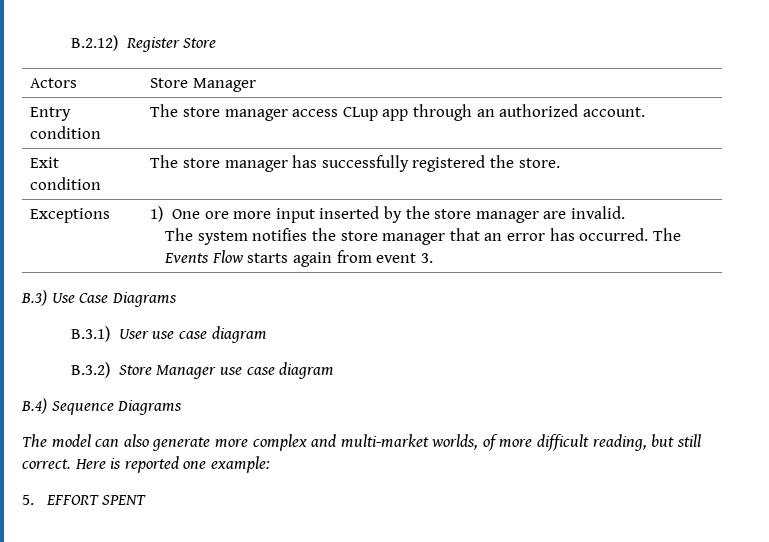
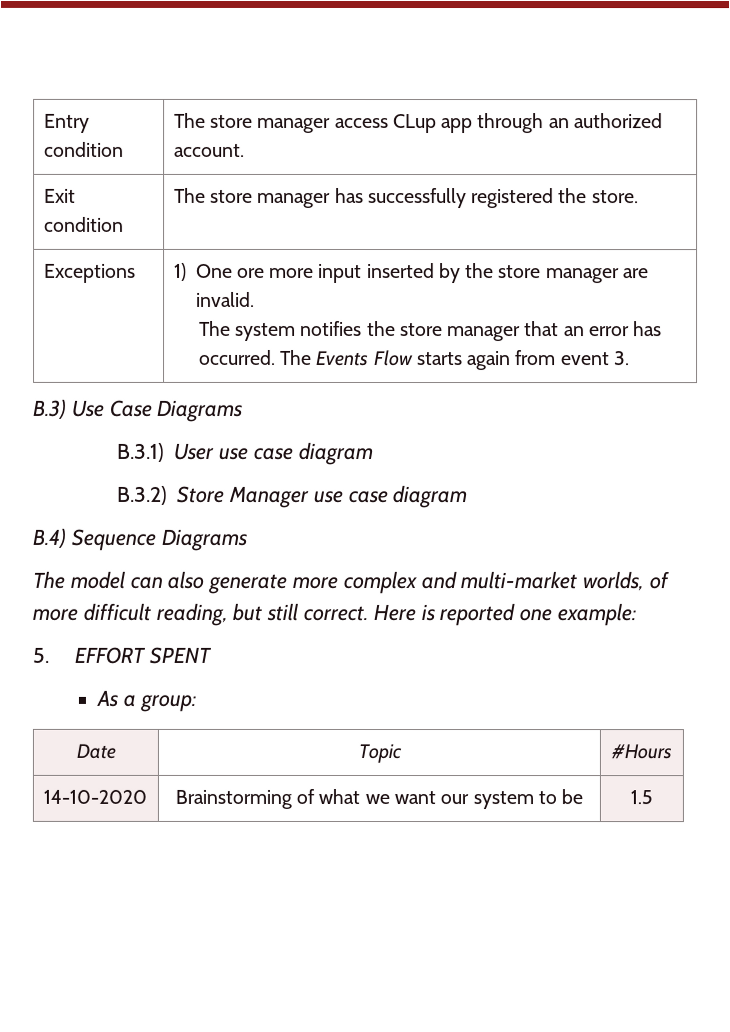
- B.2.12) Register Store
- Actors | Store Manager
+ As a group:
+ Date | Topic | #Hours
+ 14-10-2020 | Brainstorming of what we want our system to be | 1.5

